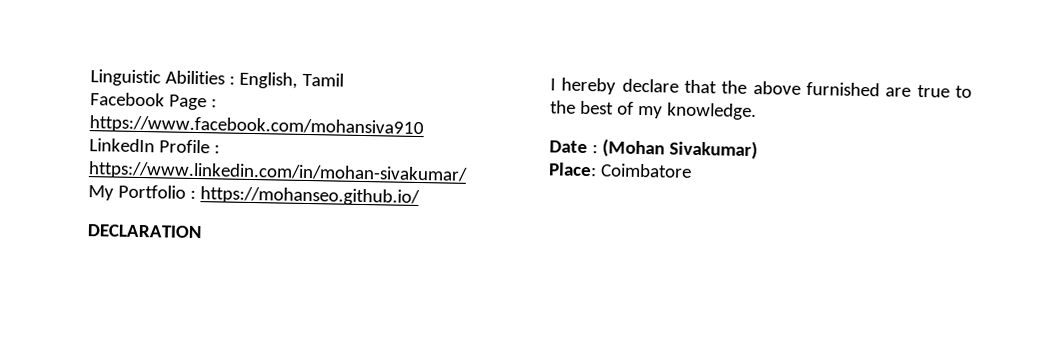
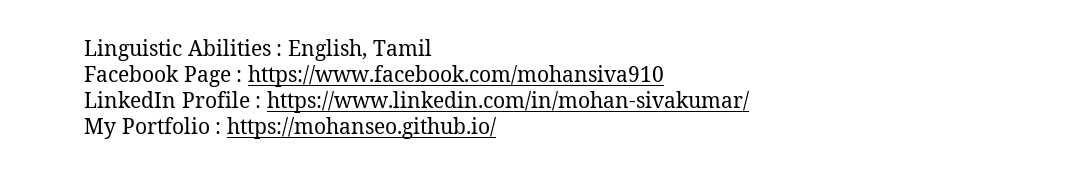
- DECLARATION
- I hereby declare that the above furnished are true to the best of my knowledge.
- Date : (Mohan Sivakumar)
- Place: Coimbatore

